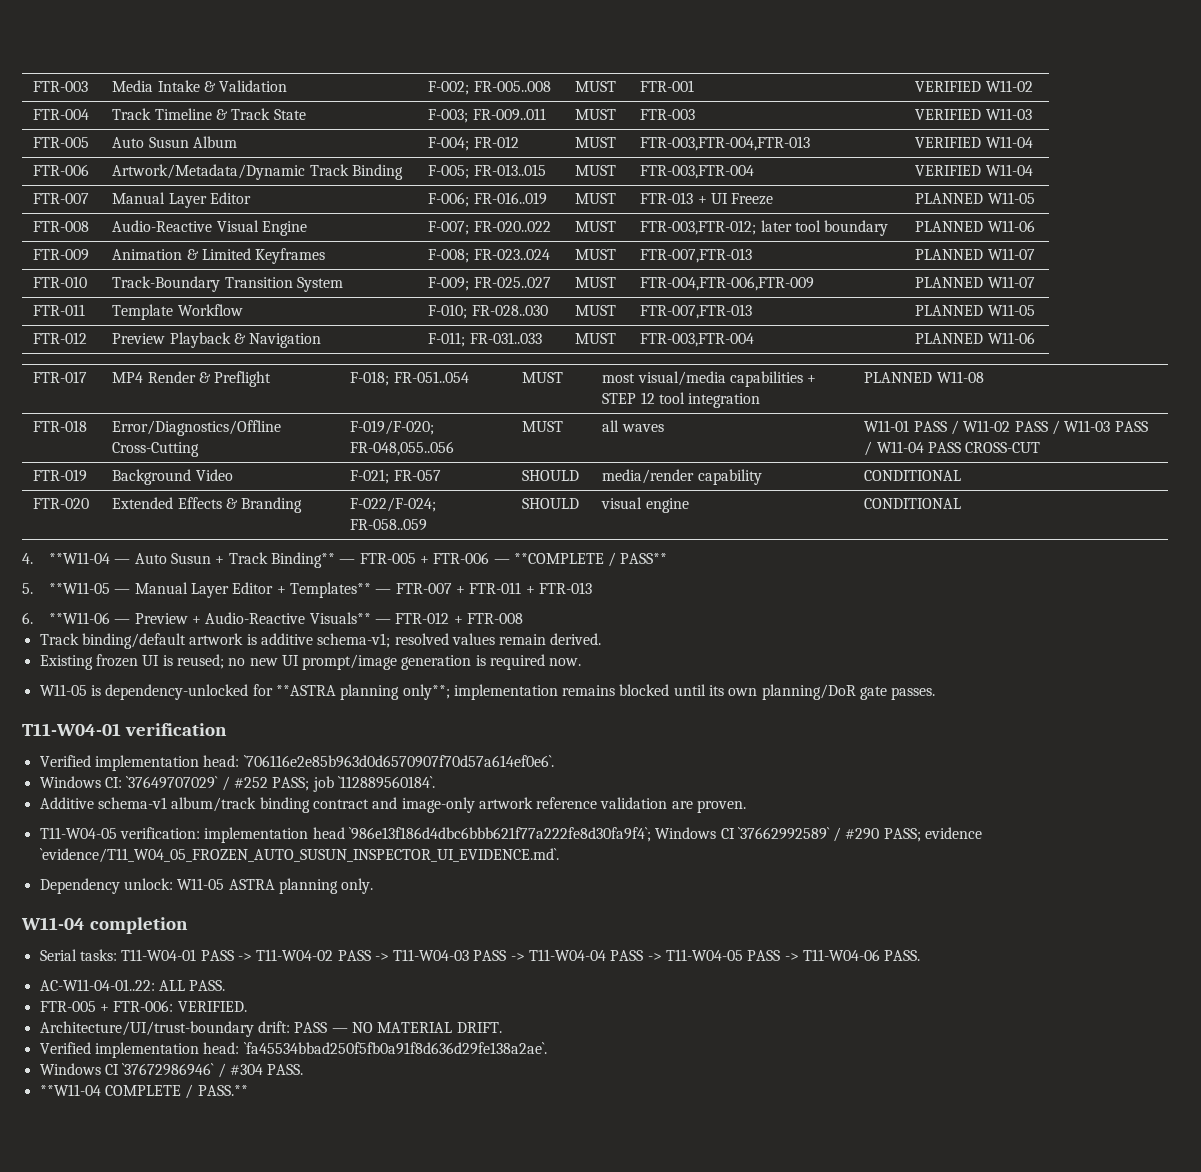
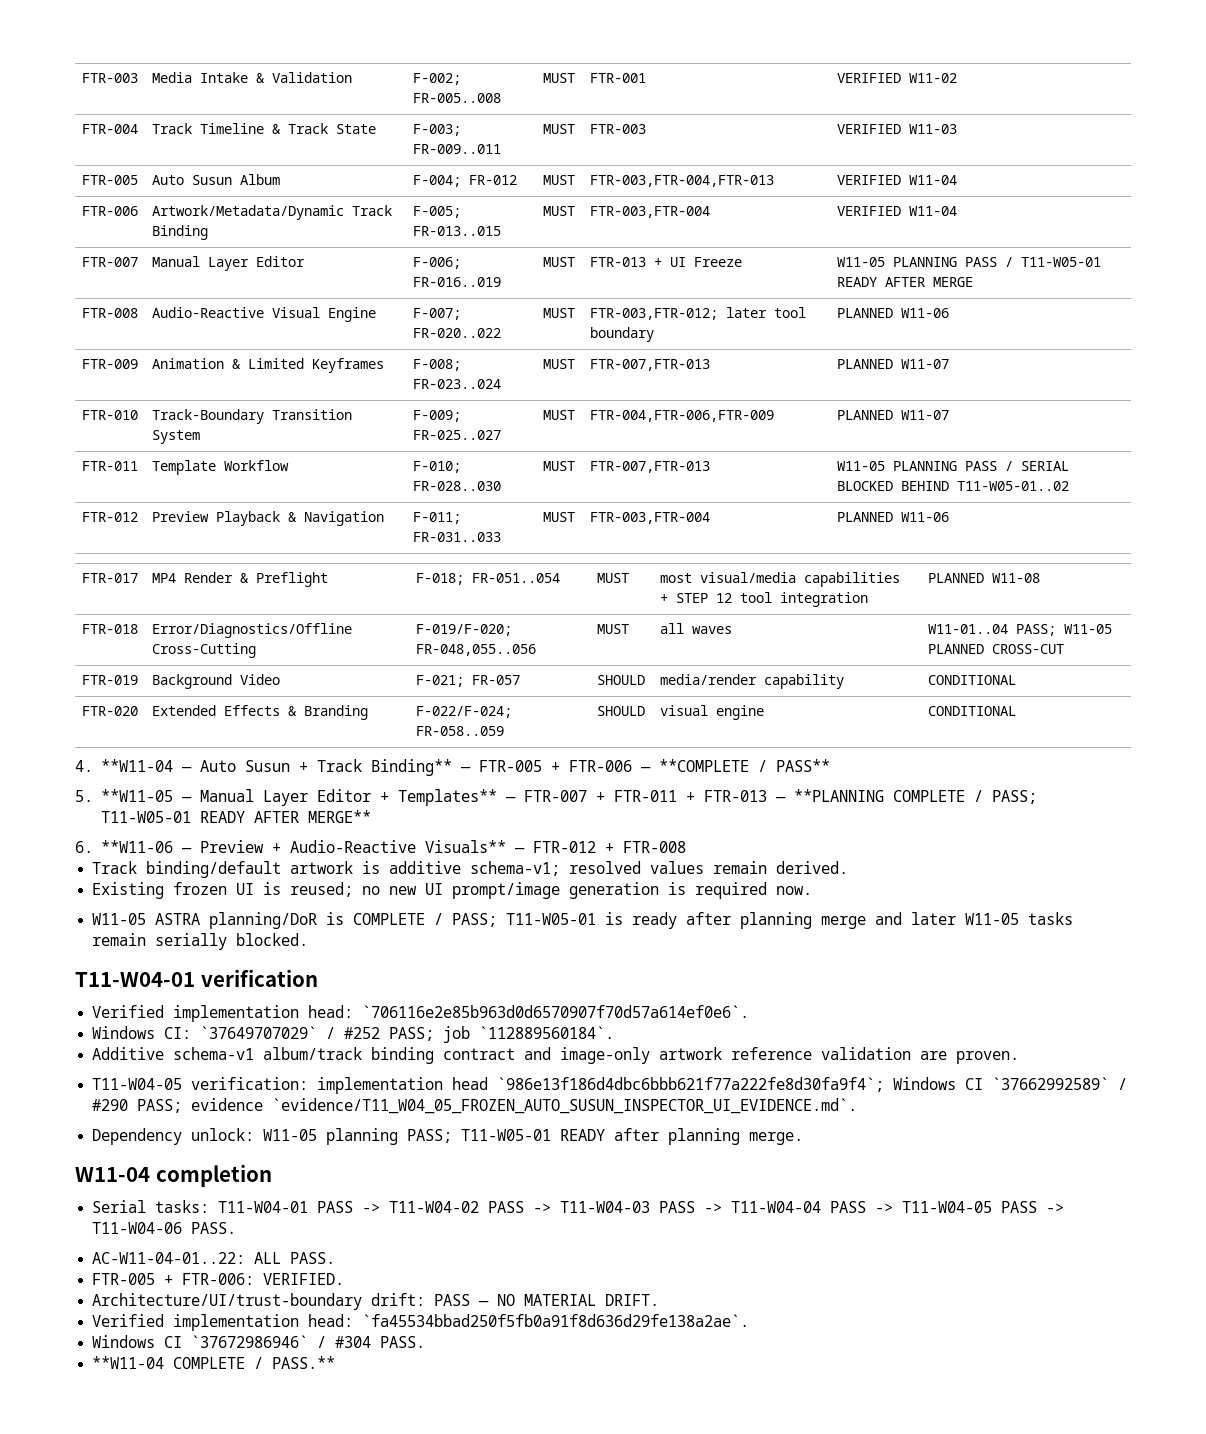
- FTR-007 | Manual Layer Editor | F-006; FR-016..019 | MUST | FTR-013 + UI Freeze | PLANNED W11-05
+ FTR-007 | Manual Layer Editor | F-006; FR-016..019 | MUST | FTR-013 + UI Freeze | W11-05 PLANNING PASS / T11-W05-01 READY AFTER MERGE
- FTR-011 | Template Workflow | F-010; FR-028..030 | MUST | FTR-007,FTR-013 | PLANNED W11-05
+ FTR-011 | Template Workflow | F-010; FR-028..030 | MUST | FTR-007,FTR-013 | W11-05 PLANNING PASS / SERIAL BLOCKED BEHIND T11-W05-01..02
- FTR-018 | Error/Diagnostics/Offline Cross-Cutting | F-019/F-020; FR-048,055..056 | MUST | all waves | W11-01 PASS / W11-02 PASS / W11-03 PASS / W11-04 PASS CROSS-CUT
+ FTR-018 | Error/Diagnostics/Offline Cross-Cutting | F-019/F-020; FR-048,055..056 | MUST | all waves | W11-01..04 PASS; W11-05 PLANNED CROSS-CUT
- 5. **W11-05 — Manual Layer Editor + Templates** — FTR-007 + FTR-011 + FTR-013
+ 5. **W11-05 — Manual Layer Editor + Templates** — FTR-007 + FTR-011 + FTR-013 — **PLANNING COMPLETE / PASS; T11-W05-01 READY AFTER MERGE**
- W11-05 is dependency-unlocked for **ASTRA planning only**; implementation remains blocked until its own planning/DoR gate passes.
+ W11-05 ASTRA planning/DoR is COMPLETE / PASS; T11-W05-01 is ready after planning merge and later W11-05 tasks remain serially blocked.
- Dependency unlock: W11-05 ASTRA planning only.
+ Dependency unlock: W11-05 planning PASS; T11-W05-01 READY after planning merge.

